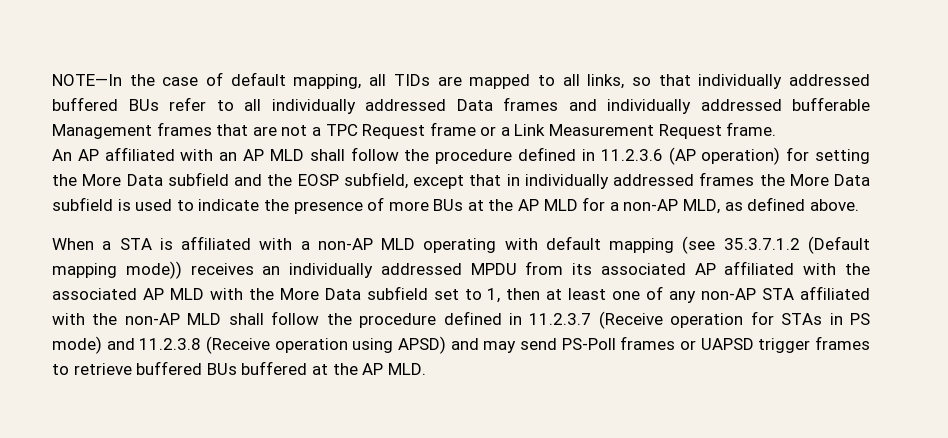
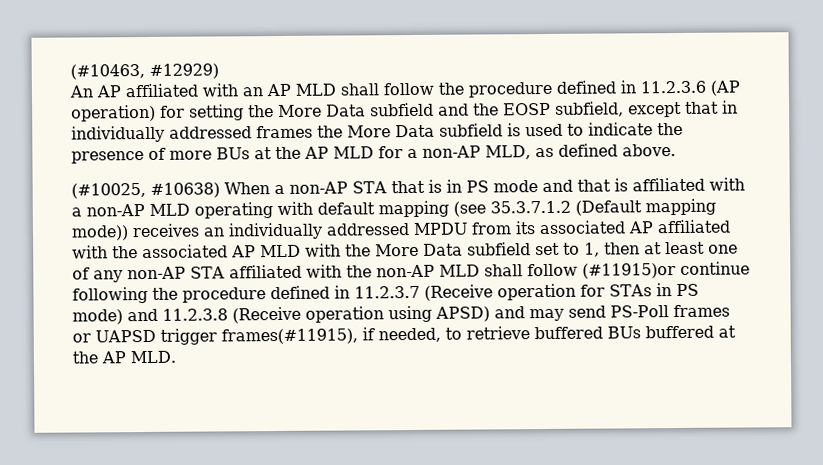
- NOTE—In the case of default mapping, all TIDs are mapped to all links, so that individually addressed buffered BUs refer to all individually addressed Data frames and individually addressed bufferable Management frames that are not a TPC Request frame or a Link Measurement Request frame.
+ (#10463, #12929)
- When a STA is affiliated with a non-AP MLD operating with default mapping (see 35.3.7.1.2 (Default mapping mode)) receives an individually addressed MPDU from its associated AP affiliated with the associated AP MLD with the More Data subfield set to 1, then at least one of any non-AP STA affiliated with the non-AP MLD shall follow the procedure defined in 11.2.3.7 (Receive operation for STAs in PS mode) and 11.2.3.8 (Receive operation using APSD) and may send PS-Poll frames or UAPSD trigger frames to retrieve buffered BUs buffered at the AP MLD.
+ (#10025, #10638) When a non-AP STA that is in PS mode and that is affiliated with a non-AP MLD operating with default mapping (see 35.3.7.1.2 (Default mapping mode)) receives an individually addressed MPDU from its associated AP affiliated with the associated AP MLD with the More Data subfield set to 1, then at least one of any non-AP STA affiliated with the non-AP MLD shall follow (#11915)or continue following the procedure defined in 11.2.3.7 (Receive operation for STAs in PS mode) and 11.2.3.8 (Receive operation using APSD) and may send PS-Poll frames or UAPSD trigger frames(#11915), if needed, to retrieve buffered BUs buffered at the AP MLD.

